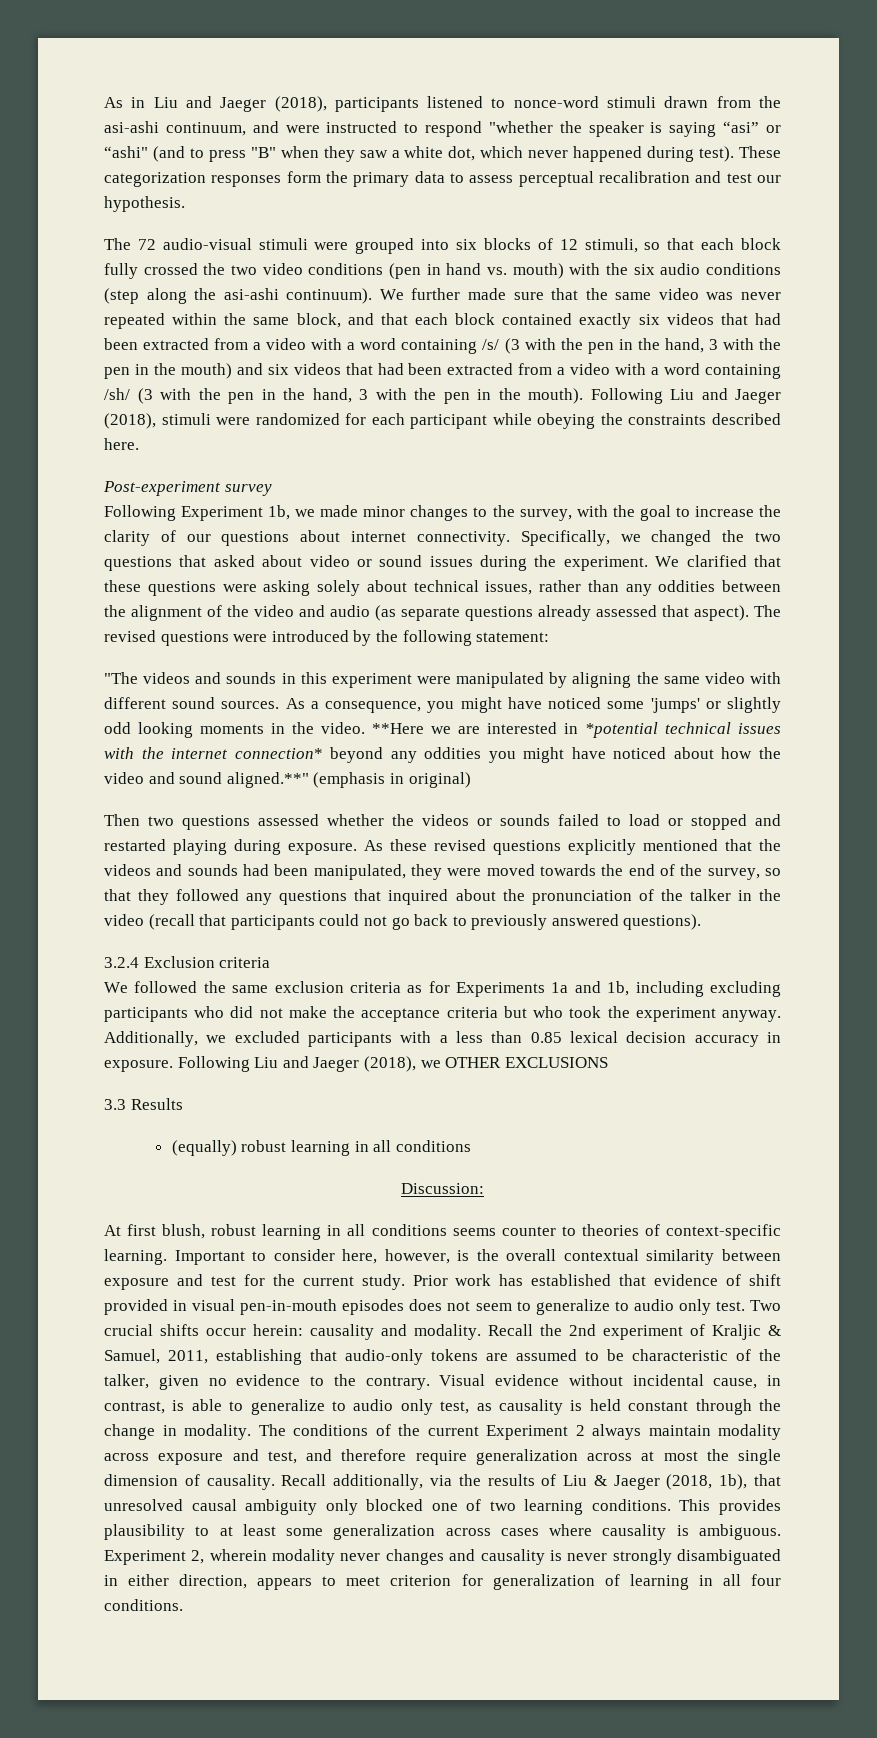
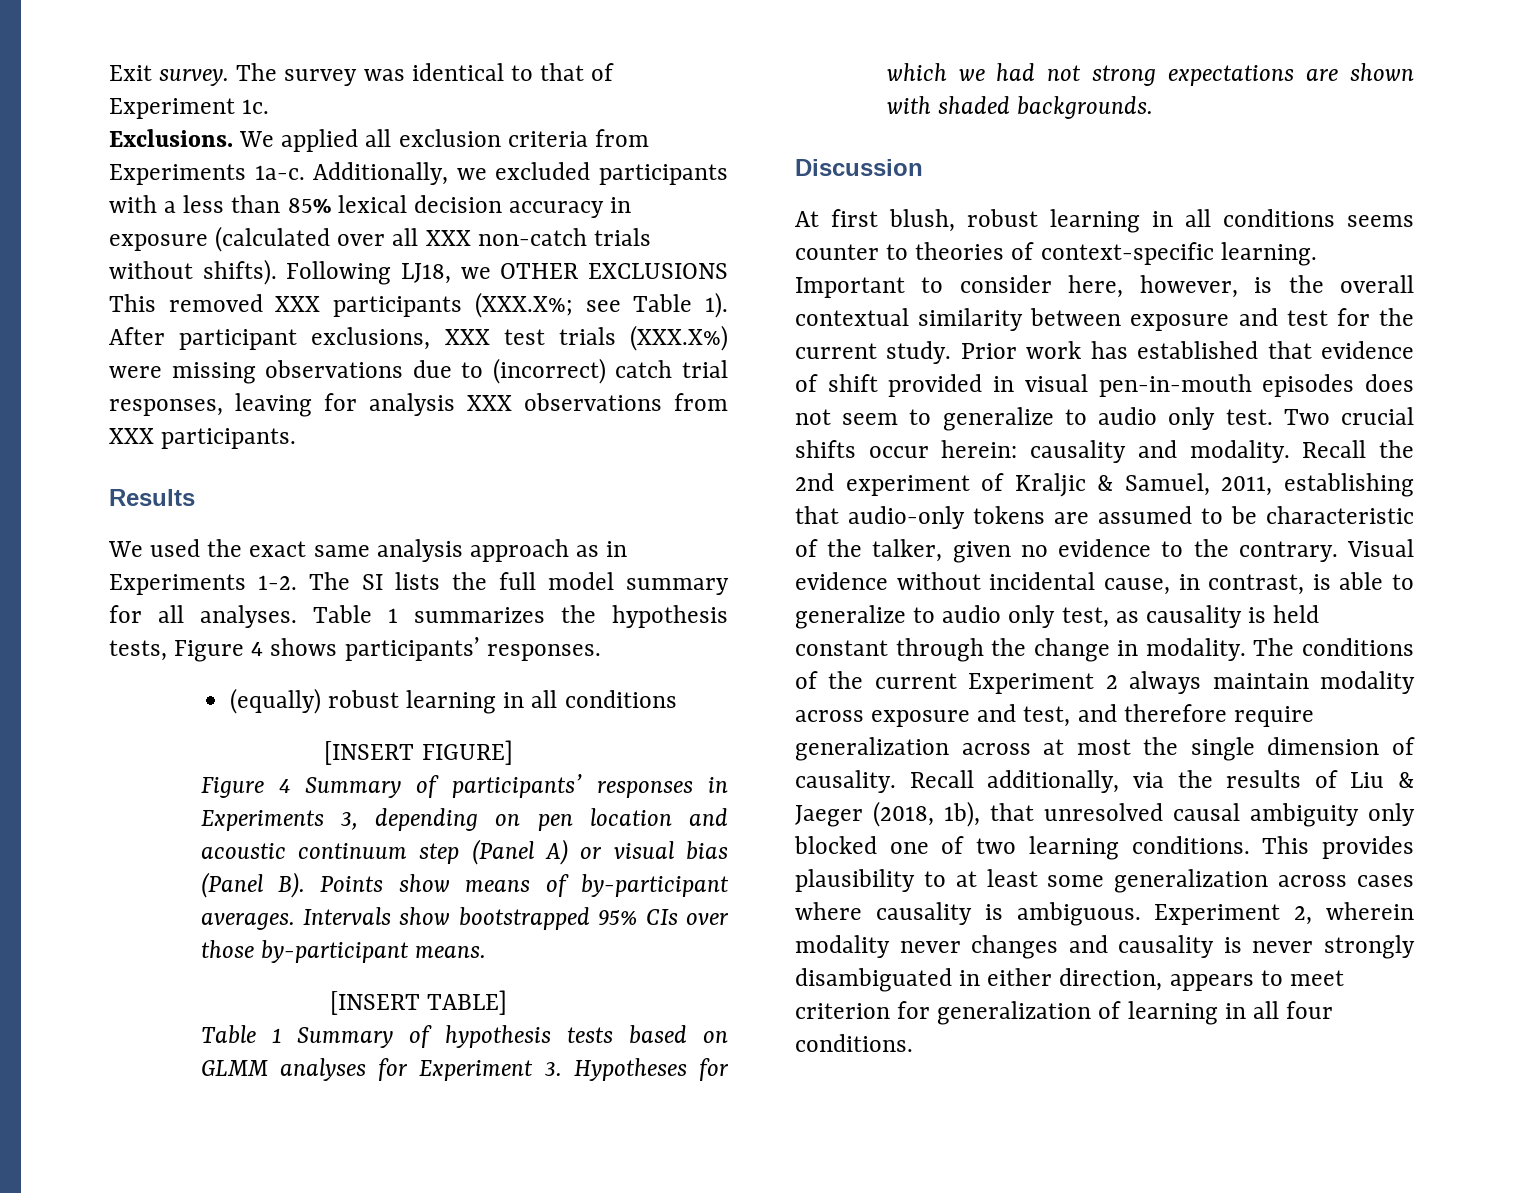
- As in Liu and Jaeger (2018), participants listened to nonce-word stimuli drawn from the asi-ashi continuum, and were instructed to respond "whether the speaker is saying “asi” or “ashi" (and to press "B" when they saw a white dot, which never happened during test). These categorization responses form the primary data to assess perceptual recalibration and test our hypothesis.
- The 72 audio-visual stimuli were grouped into six blocks of 12 stimuli, so that each block fully crossed the two video conditions (pen in hand vs. mouth) with the six audio conditions (step along the asi-ashi continuum). We further made sure that the same video was never repeated within the same block, and that each block contained exactly six videos that had been extracted from a video with a word containing /s/ (3 with the pen in the hand, 3 with the pen in the mouth) and six videos that had been extracted from a video with a word containing /sh/ (3 with the pen in the hand, 3 with the pen in the mouth). Following Liu and Jaeger (2018), stimuli were randomized for each participant while obeying the constraints described here.
- Post-experiment survey
- Following Experiment 1b, we made minor changes to the survey, with the goal to increase the clarity of our questions about internet connectivity. Specifically, we changed the two questions that asked about video or sound issues during the experiment. We clarified that these questions were asking solely about technical issues, rather than any oddities between the alignment of the video and audio (as separate questions already assessed that aspect). The revised questions were introduced by the following statement:
- "The videos and sounds in this experiment were manipulated by aligning the same video with different sound sources. As a consequence, you might have noticed some 'jumps' or slightly odd looking moments in the video. **Here we are interested in *potential technical issues with the internet connection* beyond any oddities you might have noticed about how the video and sound aligned.**" (emphasis in original)
- Then two questions assessed whether the videos or sounds failed to load or stopped and restarted playing during exposure. As these revised questions explicitly mentioned that the videos and sounds had been manipulated, they were moved towards the end of the survey, so that they followed any questions that inquired about the pronunciation of the talker in the video (recall that participants could not go back to previously answered questions).
- 3.2.4 Exclusion criteria
- We followed the same exclusion criteria as for Experiments 1a and 1b, including excluding participants who did not make the acceptance criteria but who took the experiment anyway.
+ Exit survey. The survey was identical to that of Experiment 1c.
+ Exclusions. We applied all exclusion criteria from Experiments 1a-c.
- Additionally, we excluded participants with a less than 0.85 lexical decision accuracy in exposure. Following Liu and Jaeger (2018), we OTHER EXCLUSIONS
- 3.3 Results
+ Additionally, we excluded participants with a less than 85% lexical decision accuracy in exposure (calculated over all XXX non-catch trials without shifts). Following LJ18, we OTHER EXCLUSIONS This removed XXX participants (XXX.X%; see Table 1). After participant exclusions, XXX test trials (XXX.X%) were missing observations due to (incorrect) catch trial responses, leaving for analysis XXX observations from XXX participants.
+ Results
+ We used the exact same analysis approach as in Experiments 1-2. The SI lists the full model summary for all analyses. Table 1 summarizes the hypothesis tests, Figure 4 shows participants’ responses.
- Discussion:
+ [INSERT FIGURE]
+ Figure 4 Summary of participants’ responses in Experiments 3, depending on pen location and acoustic continuum step (Panel A) or visual bias (Panel B). Points show means of by-participant averages. Intervals show bootstrapped 95% CIs over those by-participant means.
+ [INSERT TABLE]
+ Table 1 Summary of hypothesis tests based on GLMM analyses for Experiment 3. Hypotheses for which we had not strong expectations are shown with shaded backgrounds.
+ Discussion

